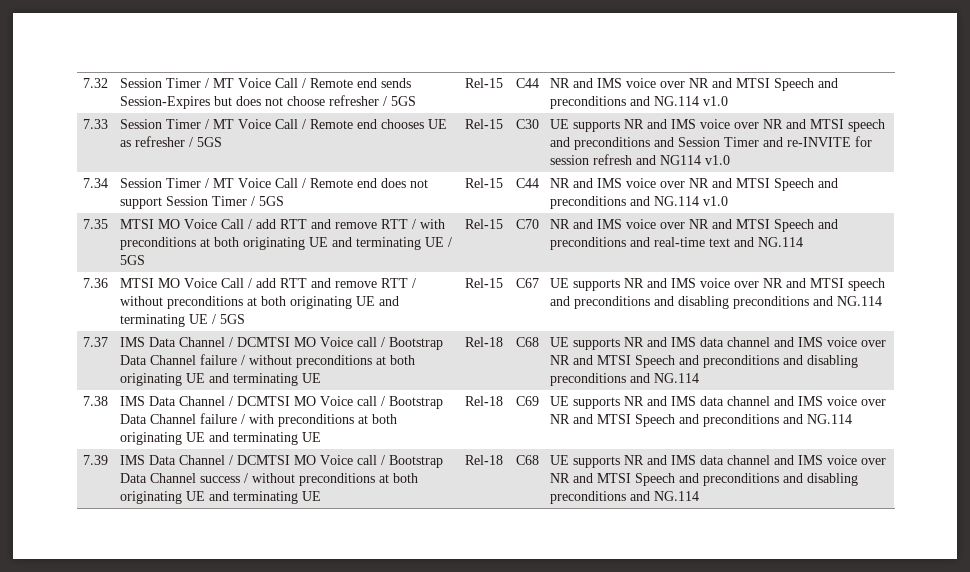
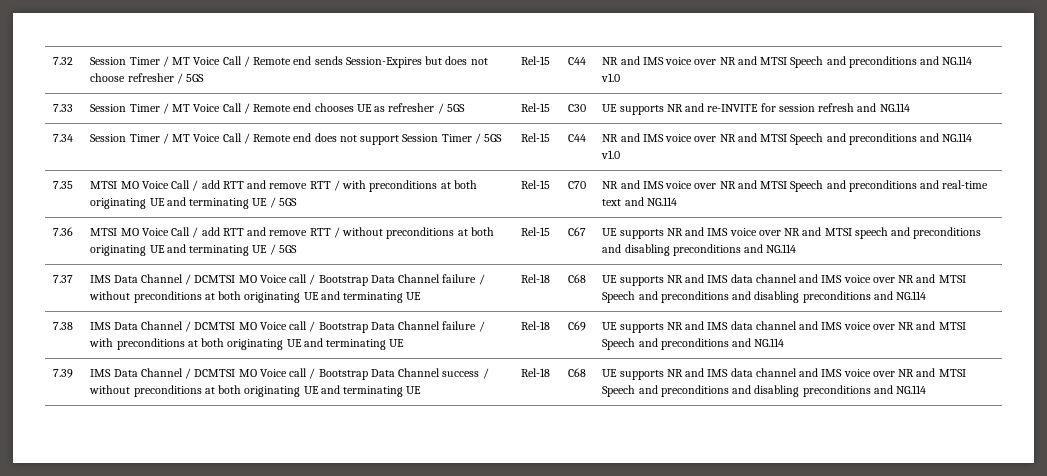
- UE supports NR and IMS voice over NR and MTSI speech and preconditions and Session Timer and re-INVITE for session refresh and NG114 v1.0
+ UE supports NR and re-INVITE for session refresh and NG.114

